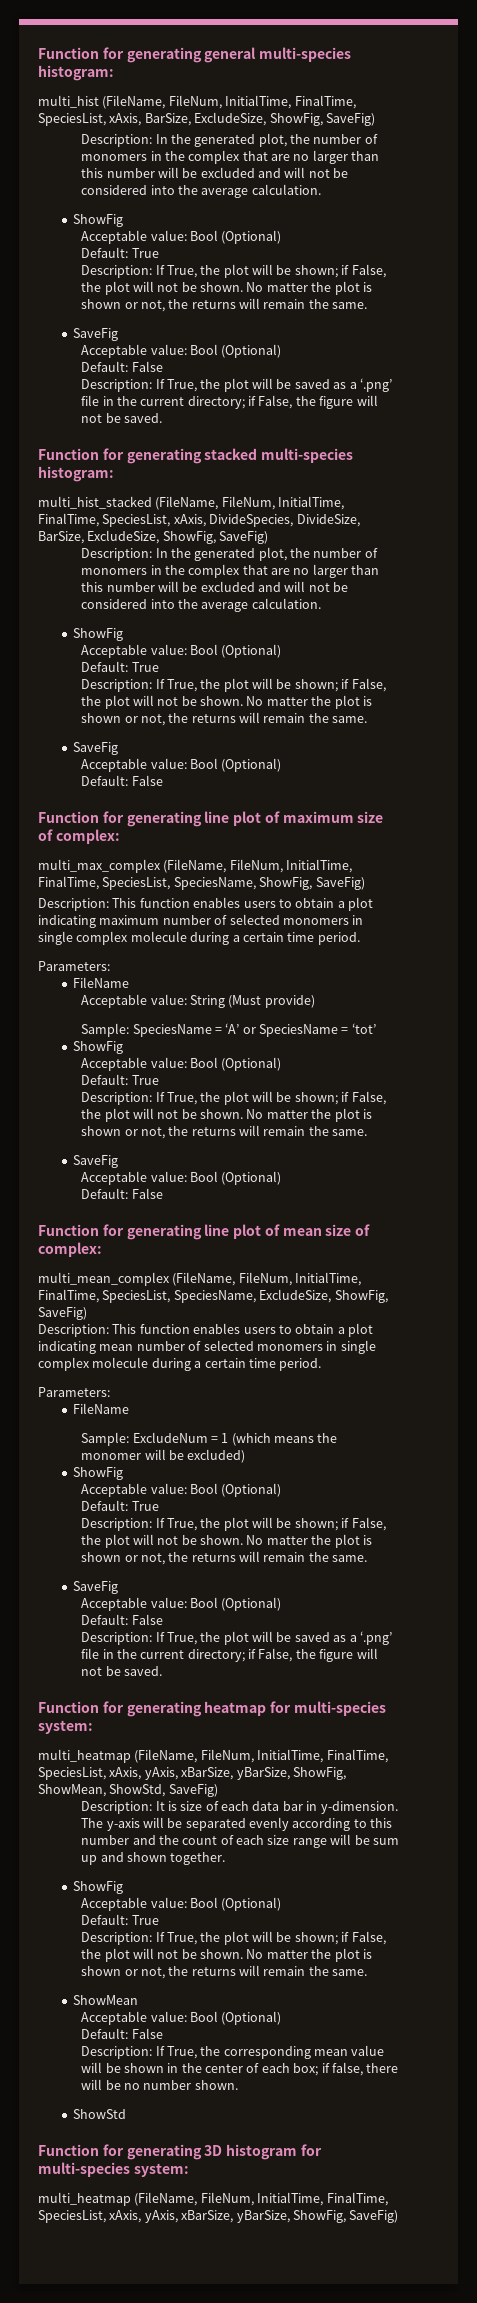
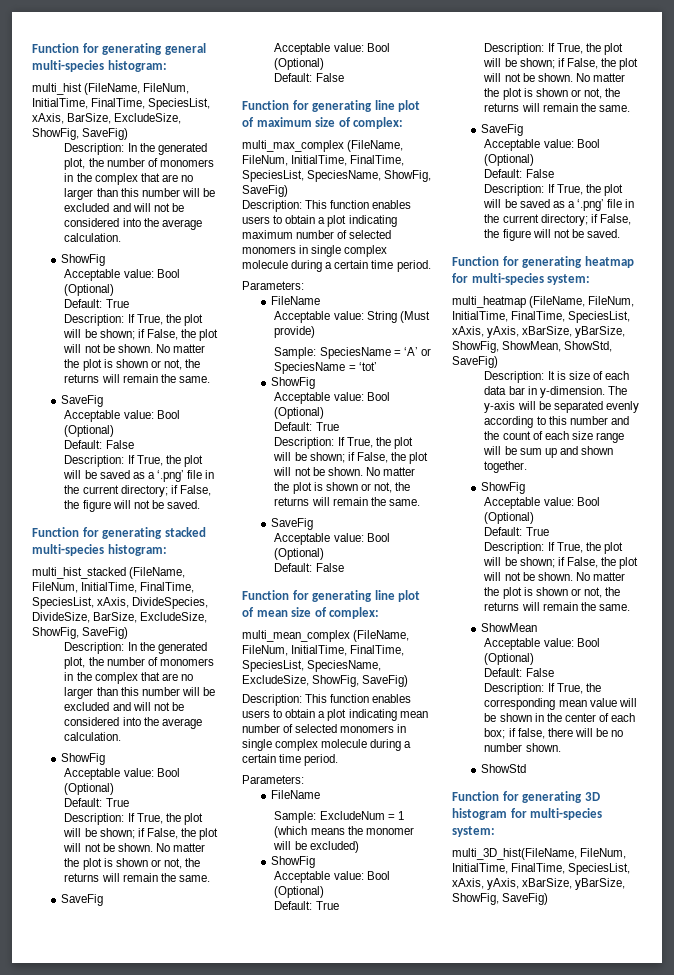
- multi_heatmap (FileName, FileNum, InitialTime, FinalTime, SpeciesList, xAxis, yAxis, xBarSize, yBarSize, ShowFig, SaveFig)
+ multi_3D_hist(FileName, FileNum, InitialTime, FinalTime, SpeciesList, xAxis, yAxis, xBarSize, yBarSize, ShowFig, SaveFig)

